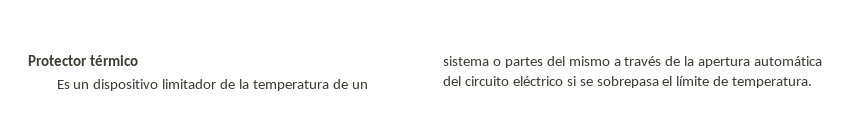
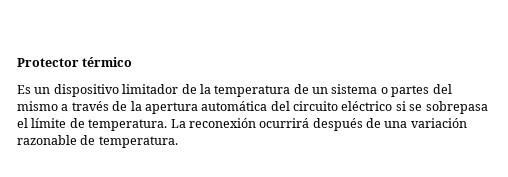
+ La reconexión ocurrirá después de una variación razonable de temperatura.

